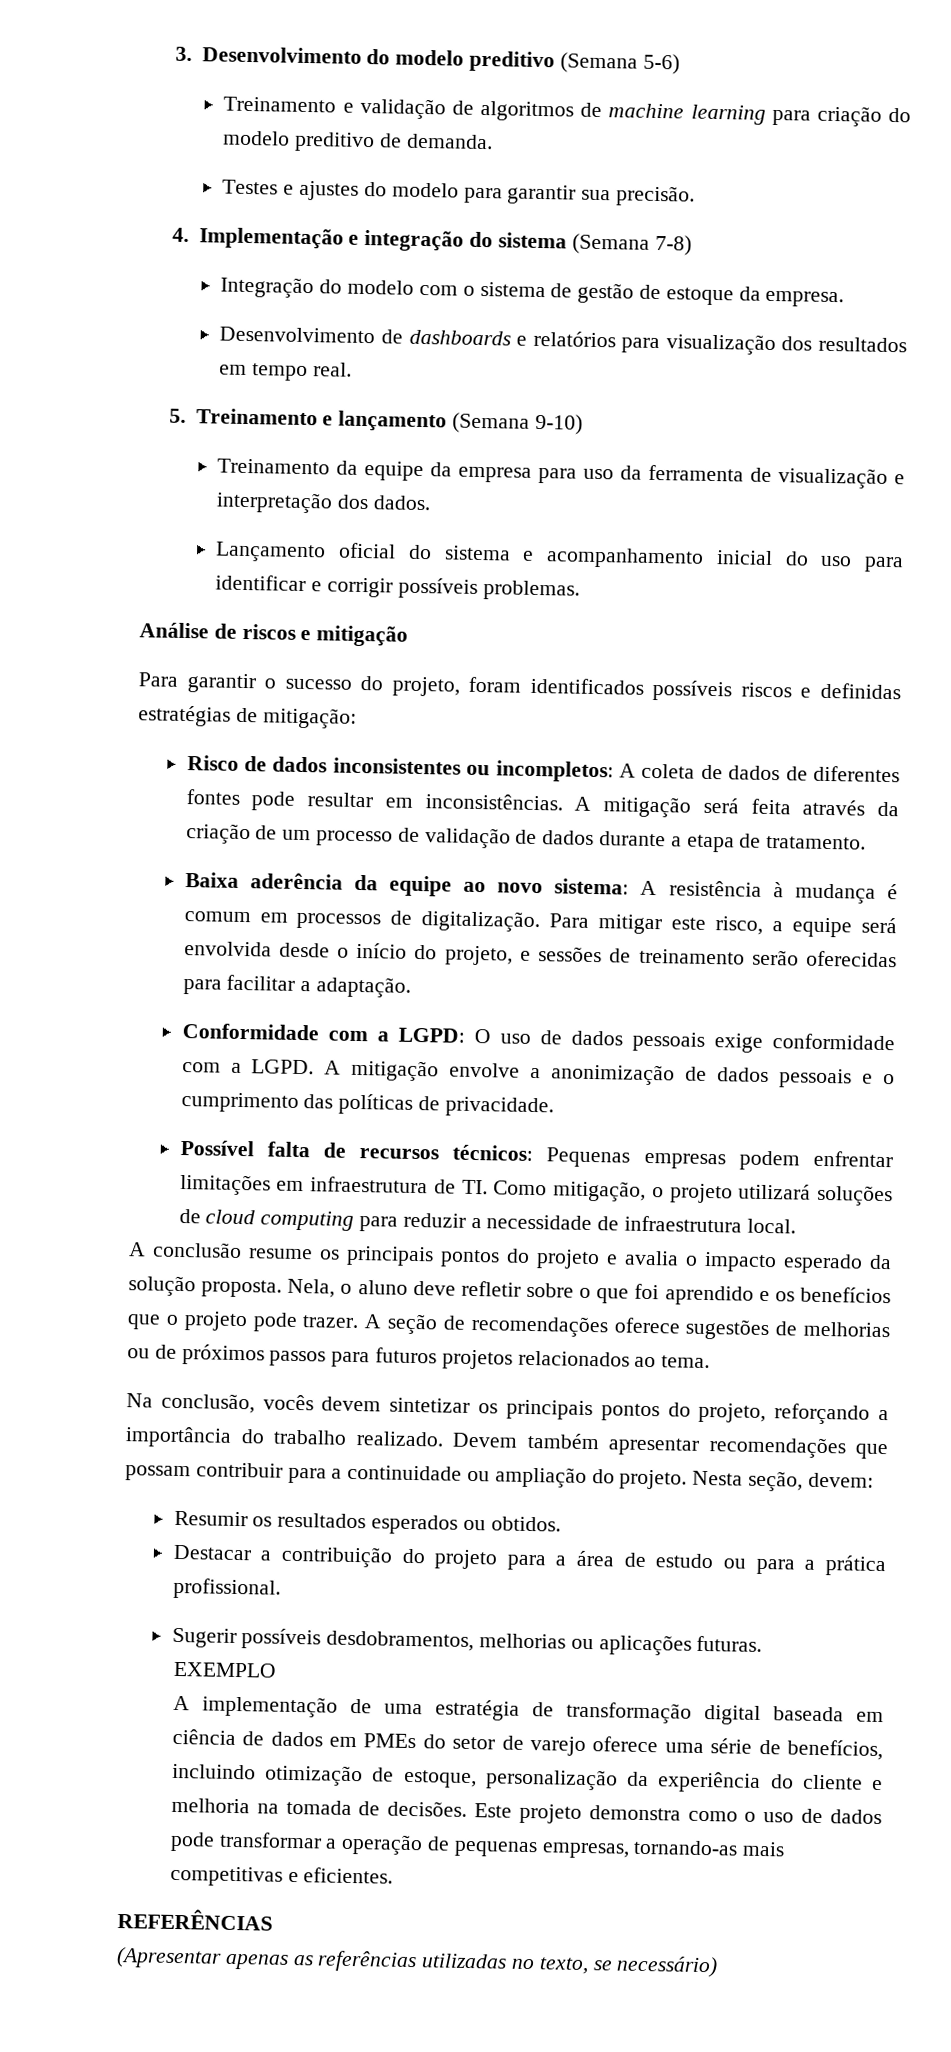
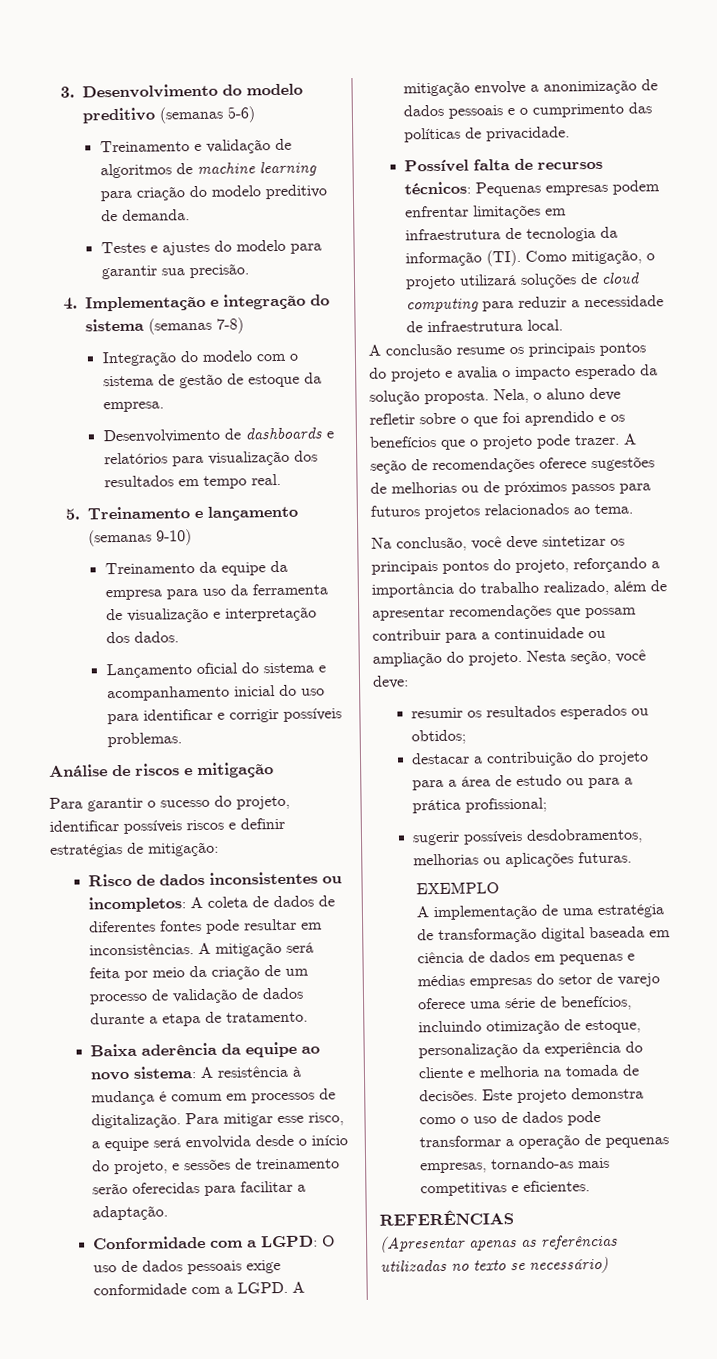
- 3. Desenvolvimento do modelo preditivo (Semana 5-6)
+ 3. Desenvolvimento do modelo preditivo (semanas 5-6)
- 4. Implementação e integração do sistema (Semana 7-8)
+ 4. Implementação e integração do sistema (semanas 7-8)
- 5. Treinamento e lançamento (Semana 9-10)
+ 5. Treinamento e lançamento (semanas 9-10)
- Para garantir o sucesso do projeto, foram identificados possíveis riscos e definidas estratégias de mitigação:
+ Para garantir o sucesso do projeto, identificar possíveis riscos e definir estratégias de mitigação:
- A mitigação será feita através da criação de um processo de validação de dados durante a etapa de tratamento.
+ A mitigação será feita por meio da criação de um processo de validação de dados durante a etapa de tratamento.
- Para mitigar este risco, a equipe será envolvida desde o início do projeto, e sessões de treinamento serão oferecidas para facilitar a adaptação.
+ Para mitigar esse risco, a equipe será envolvida desde o início do projeto, e sessões de treinamento serão oferecidas para facilitar a adaptação.
- Possível falta de recursos técnicos: Pequenas empresas podem enfrentar limitações em infraestrutura de TI. Como mitigação, o projeto utilizará soluções de cloud computing para reduzir a necessidade de infraestrutura local.
+ Possível falta de recursos técnicos: Pequenas empresas podem enfrentar limitações em infraestrutura de tecnologia da informação (TI). Como mitigação, o projeto utilizará soluções de cloud computing para reduzir a necessidade de infraestrutura local.
- Na conclusão, vocês devem sintetizar os principais pontos do projeto, reforçando a importância do trabalho realizado. Devem também apresentar recomendações que possam contribuir para a continuidade ou ampliação do projeto.
+ Na conclusão, você deve sintetizar os principais pontos do projeto, reforçando a importância do trabalho realizado, além de apresentar recomendações que possam contribuir para a continuidade ou ampliação do projeto.
- Nesta seção, devem:
- Resumir os resultados esperados ou obtidos.
- Destacar a contribuição do projeto para a área de estudo ou para a prática profissional.
- Sugerir possíveis desdobramentos, melhorias ou aplicações futuras.
+ Nesta seção, você deve:
+ resumir os resultados esperados ou obtidos;
+ destacar a contribuição do projeto para a área de estudo ou para a prática profissional;
+ sugerir possíveis desdobramentos, melhorias ou aplicações futuras.
- A implementação de uma estratégia de transformação digital baseada em ciência de dados em PMEs do setor de varejo oferece uma série de benefícios, incluindo otimização de estoque, personalização da experiência do cliente e melhoria na tomada de decisões.
+ A implementação de uma estratégia de transformação digital baseada em ciência de dados em pequenas e médias empresas do setor de varejo oferece uma série de benefícios, incluindo otimização de estoque, personalização da experiência do cliente e melhoria na tomada de decisões.
- (Apresentar apenas as referências utilizadas no texto, se necessário)
+ (Apresentar apenas as referências utilizadas no texto se necessário)

